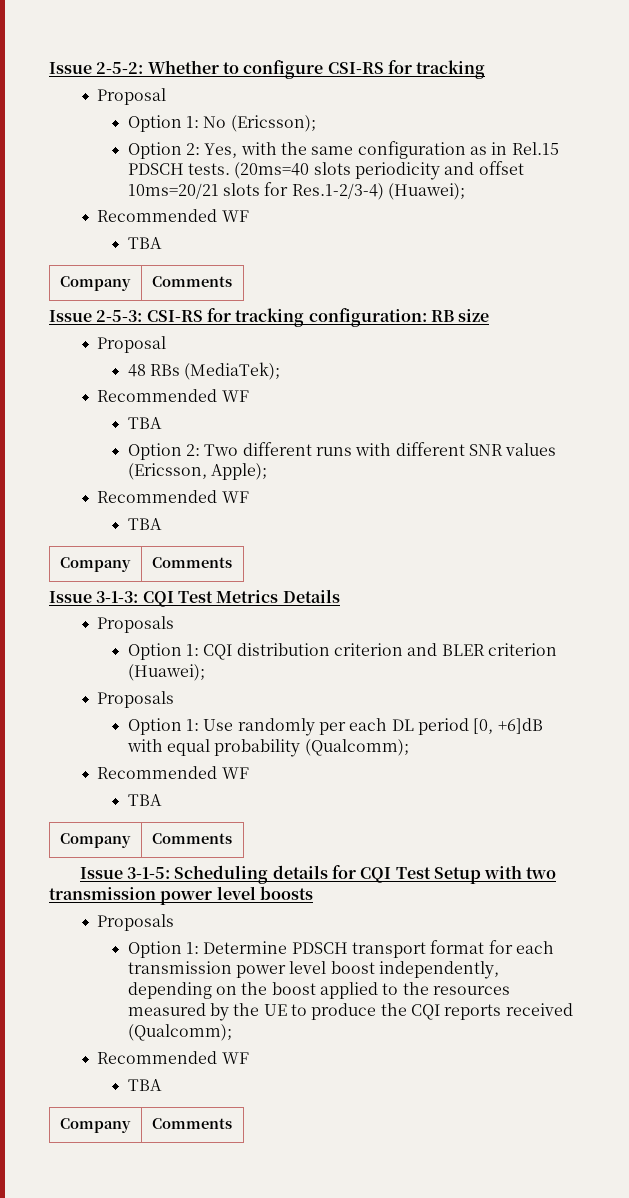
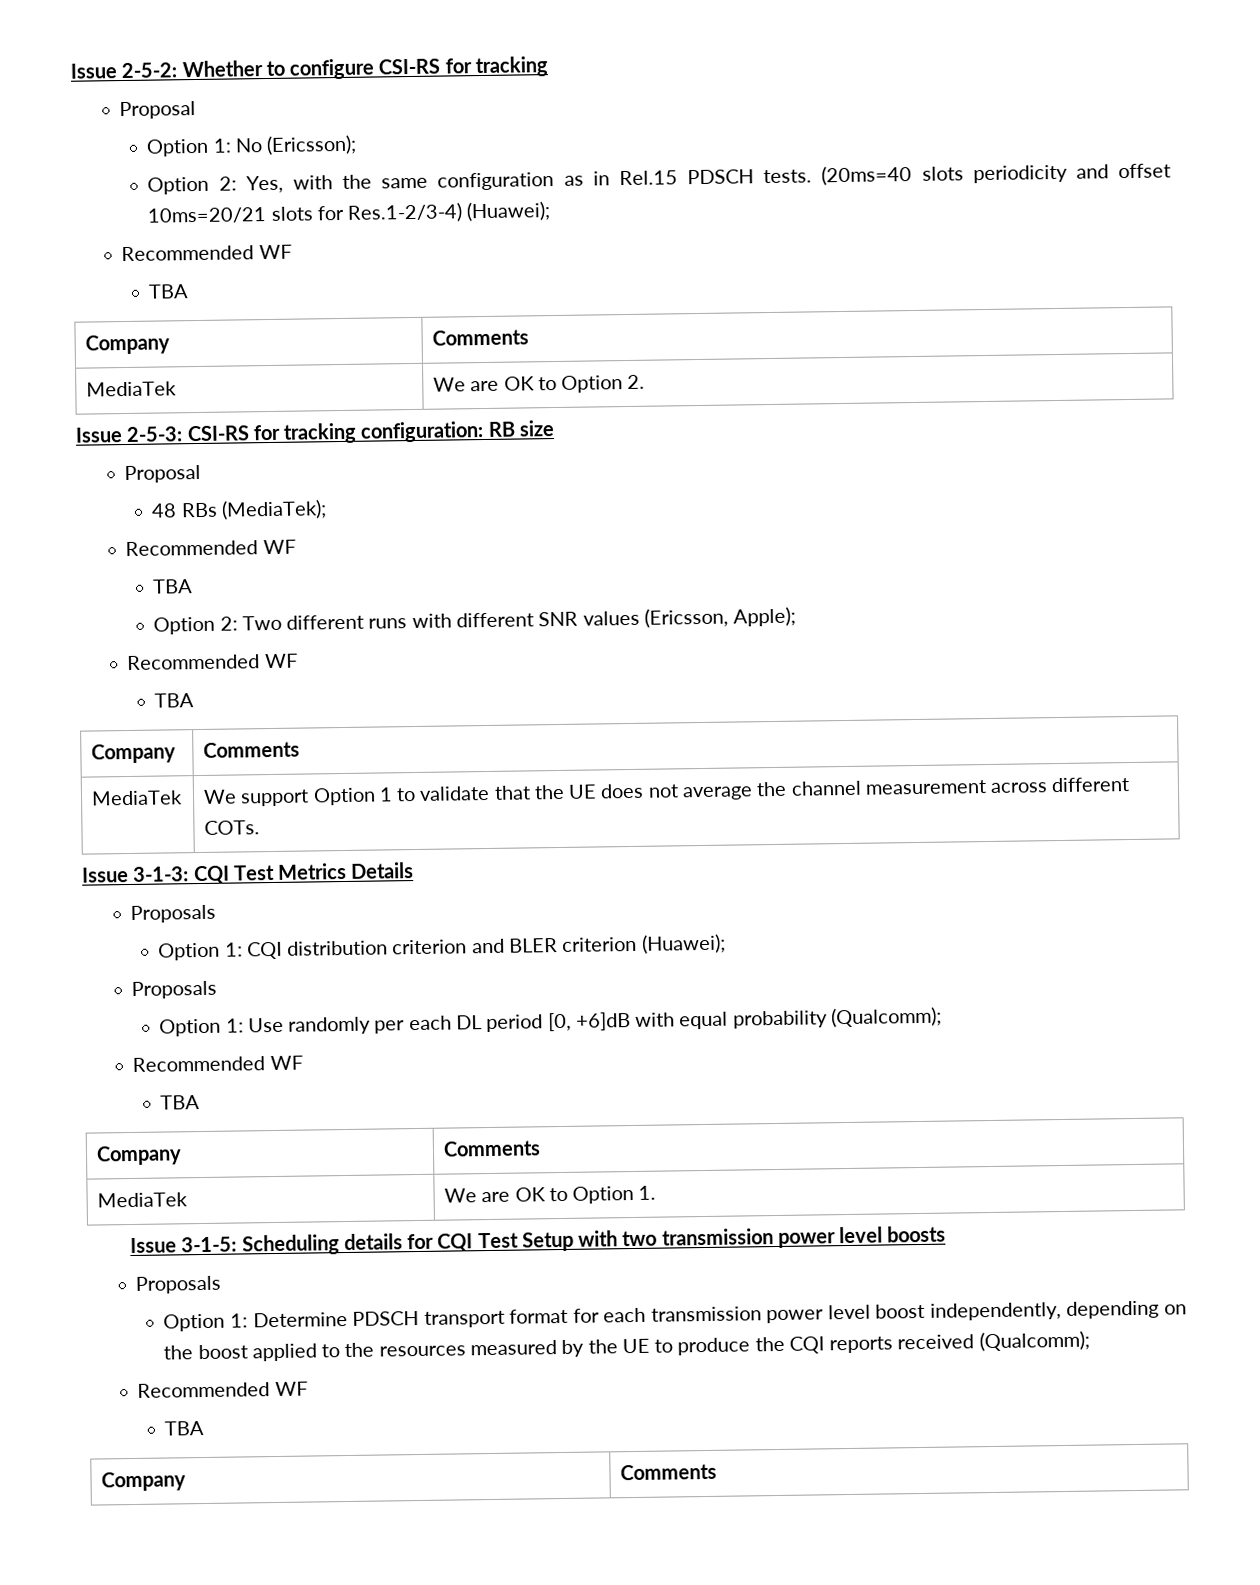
+ MediaTek | We are OK to Option 2.
+ MediaTek | We support Option 1 to validate that the UE does not average the channel measurement across different COTs.
+ MediaTek | We are OK to Option 1.

